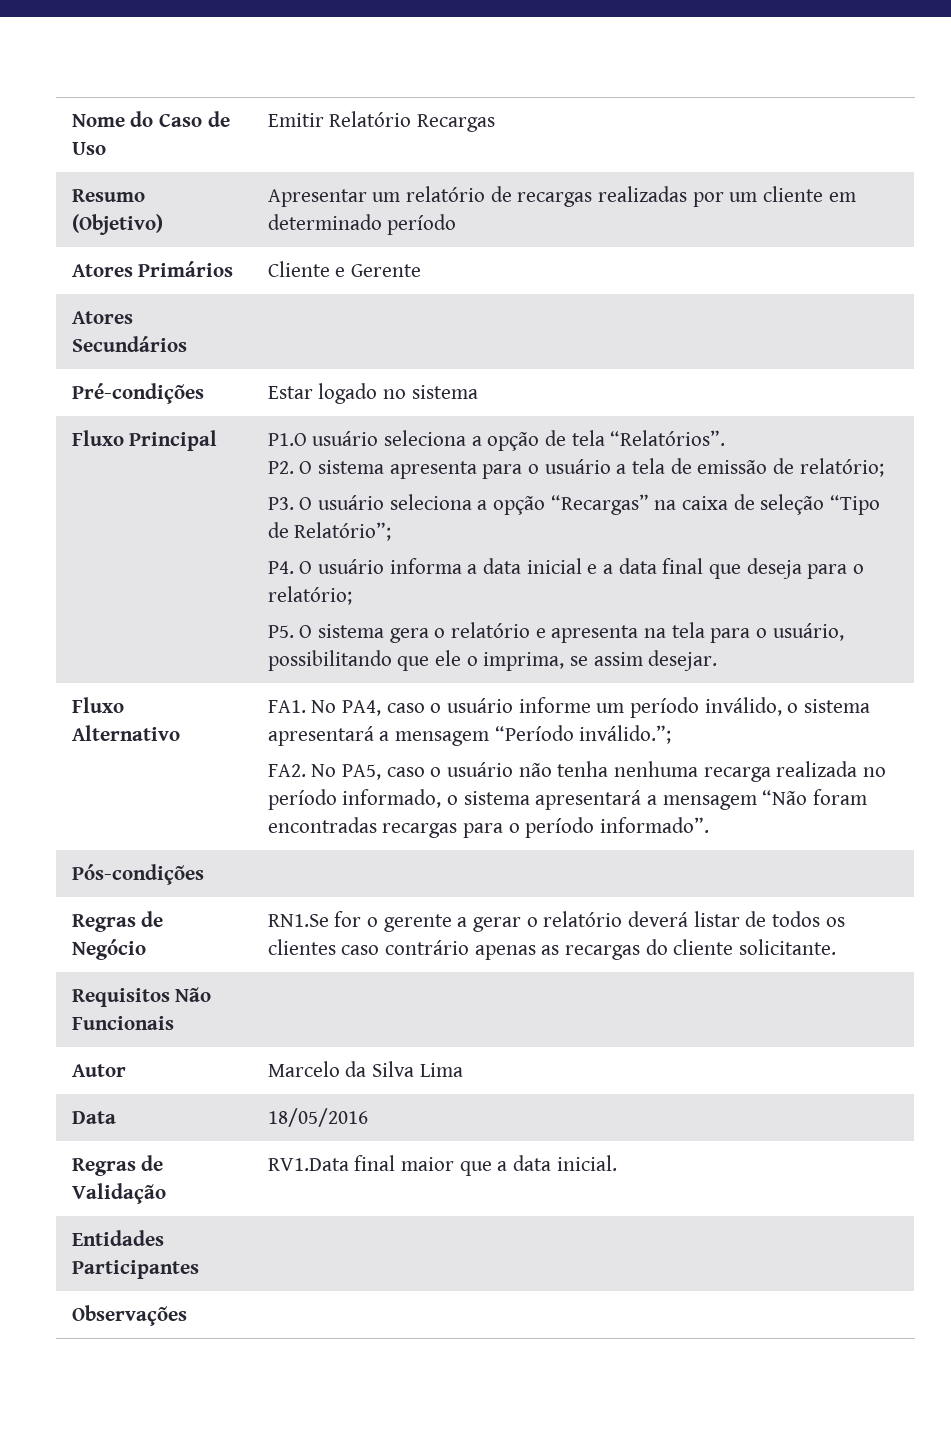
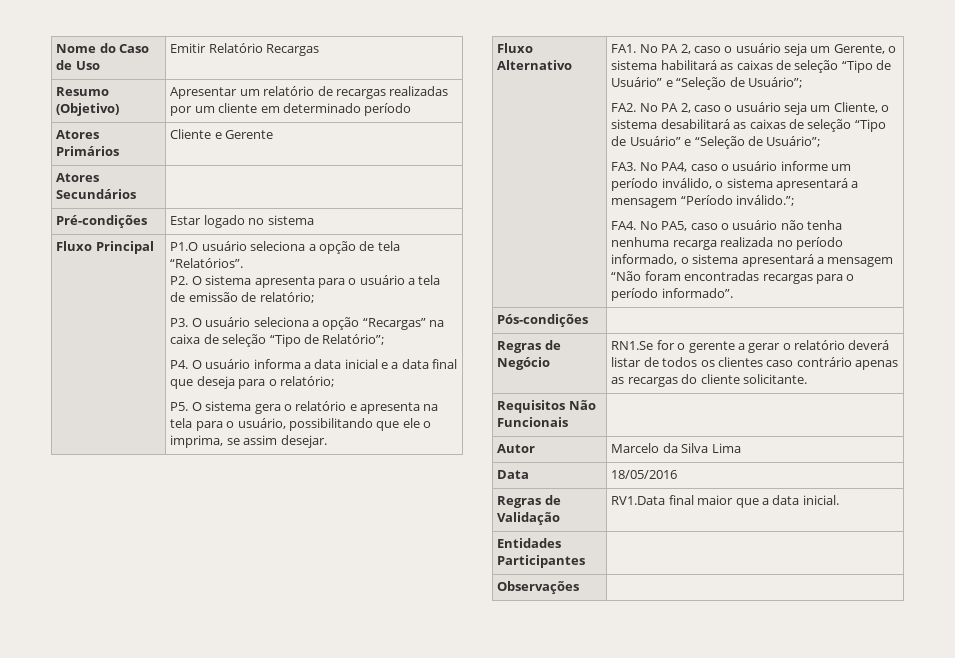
- FA1. No PA4, caso o usuário informe um período inválido, o sistema apresentará a mensagem “Período inválido.”;
+ FA1. No PA 2, caso o usuário seja um Gerente, o sistema habilitará as caixas de seleção “Tipo de Usuário” e “Seleção de Usuário”;
+ FA2. No PA 2, caso o usuário seja um Cliente, o sistema desabilitará as caixas de seleção “Tipo de Usuário” e “Seleção de Usuário”;
+ FA3. No PA4, caso o usuário informe um período inválido, o sistema apresentará a mensagem “Período inválido.”;
- FA2. No PA5, caso o usuário não tenha nenhuma recarga realizada no período informado, o sistema apresentará a mensagem “Não foram encontradas recargas para o período informado”.
+ FA4. No PA5, caso o usuário não tenha nenhuma recarga realizada no período informado, o sistema apresentará a mensagem “Não foram encontradas recargas para o período informado”.

